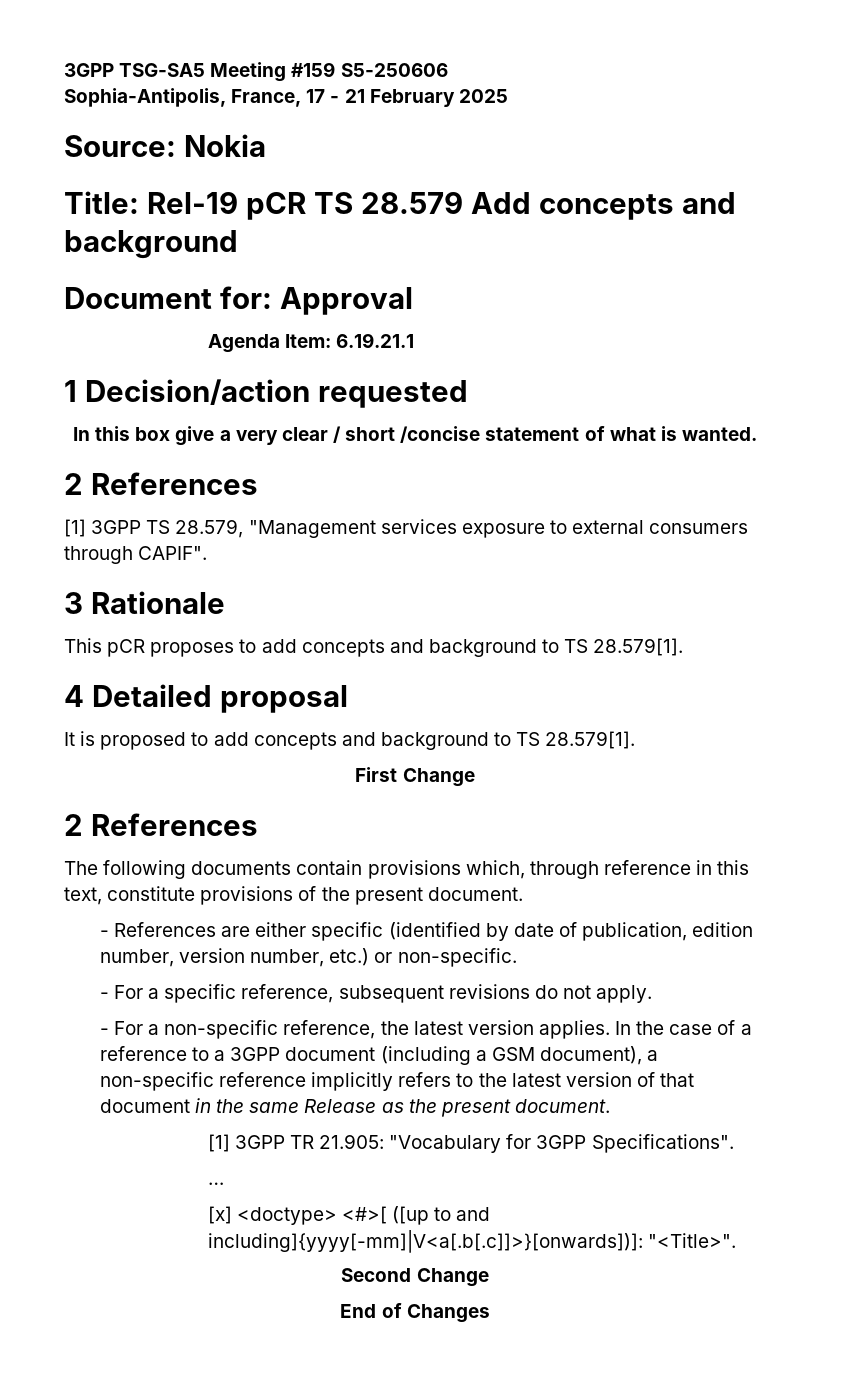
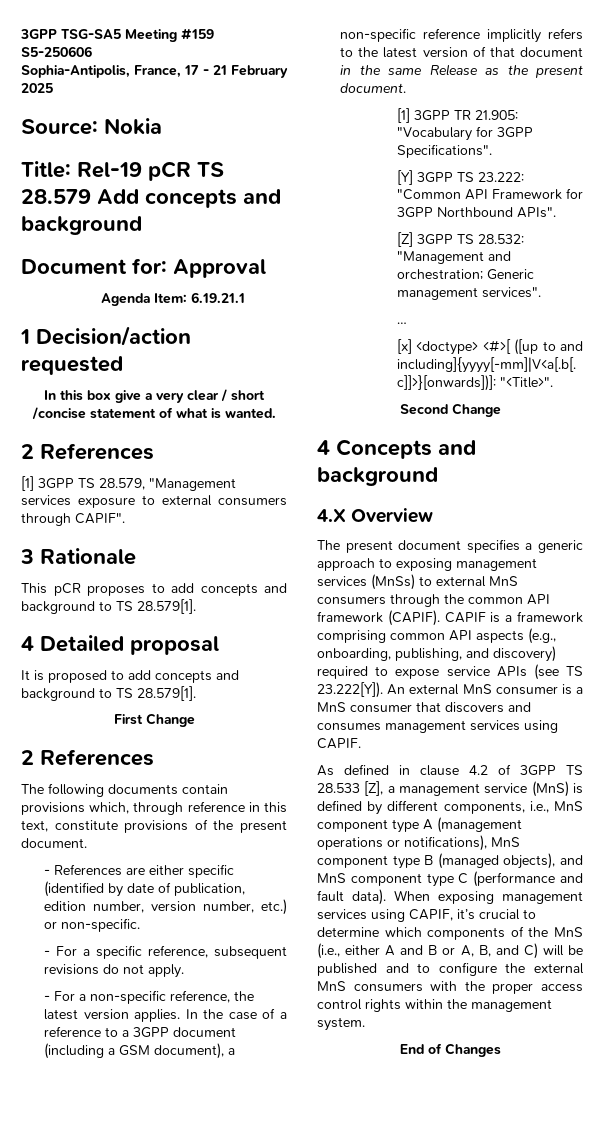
+ [Y] 3GPP TS 23.222: "Common API Framework for 3GPP Northbound APIs".
+ [Z] 3GPP TS 28.532: "Management and orchestration; Generic management services".
+ 4 Concepts and background
+ 4.X Overview
+ The present document specifies a generic approach to exposing management services (MnSs) to external MnS consumers through the common API framework (CAPIF). CAPIF is a framework comprising common API aspects (e.g., onboarding, publishing, and discovery) required to expose service APIs (see TS 23.222[Y]). An external MnS consumer is a MnS consumer that discovers and consumes management services using CAPIF.
+ As defined in clause 4.2 of 3GPP TS 28.533 [Z], a management service (MnS) is defined by different components, i.e., MnS component type A (management operations or notifications), MnS component type B (managed objects), and MnS component type C (performance and fault data). When exposing management services using CAPIF, it’s crucial to determine which components of the MnS (i.e., either A and B or A, B, and C) will be published and to configure the external MnS consumers with the proper access control rights within the management system.

